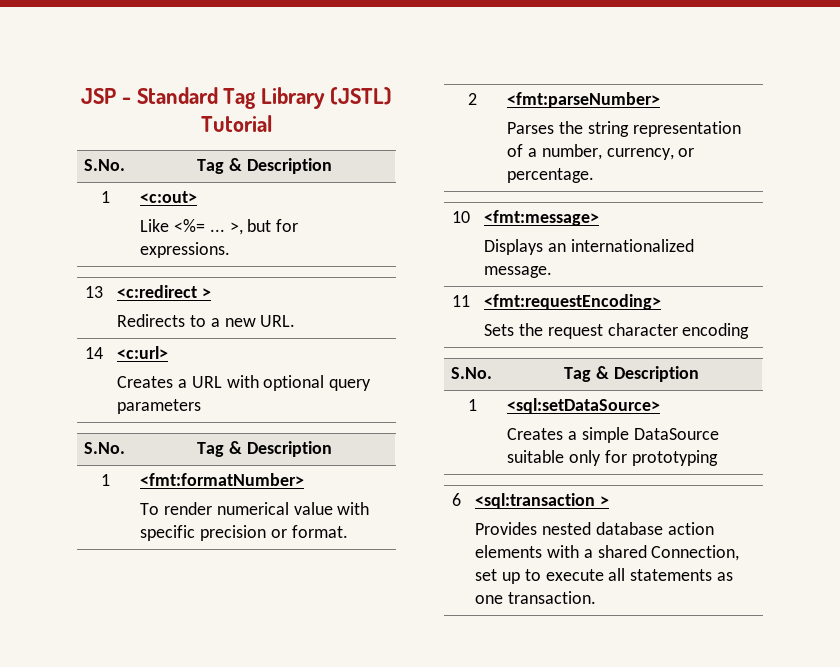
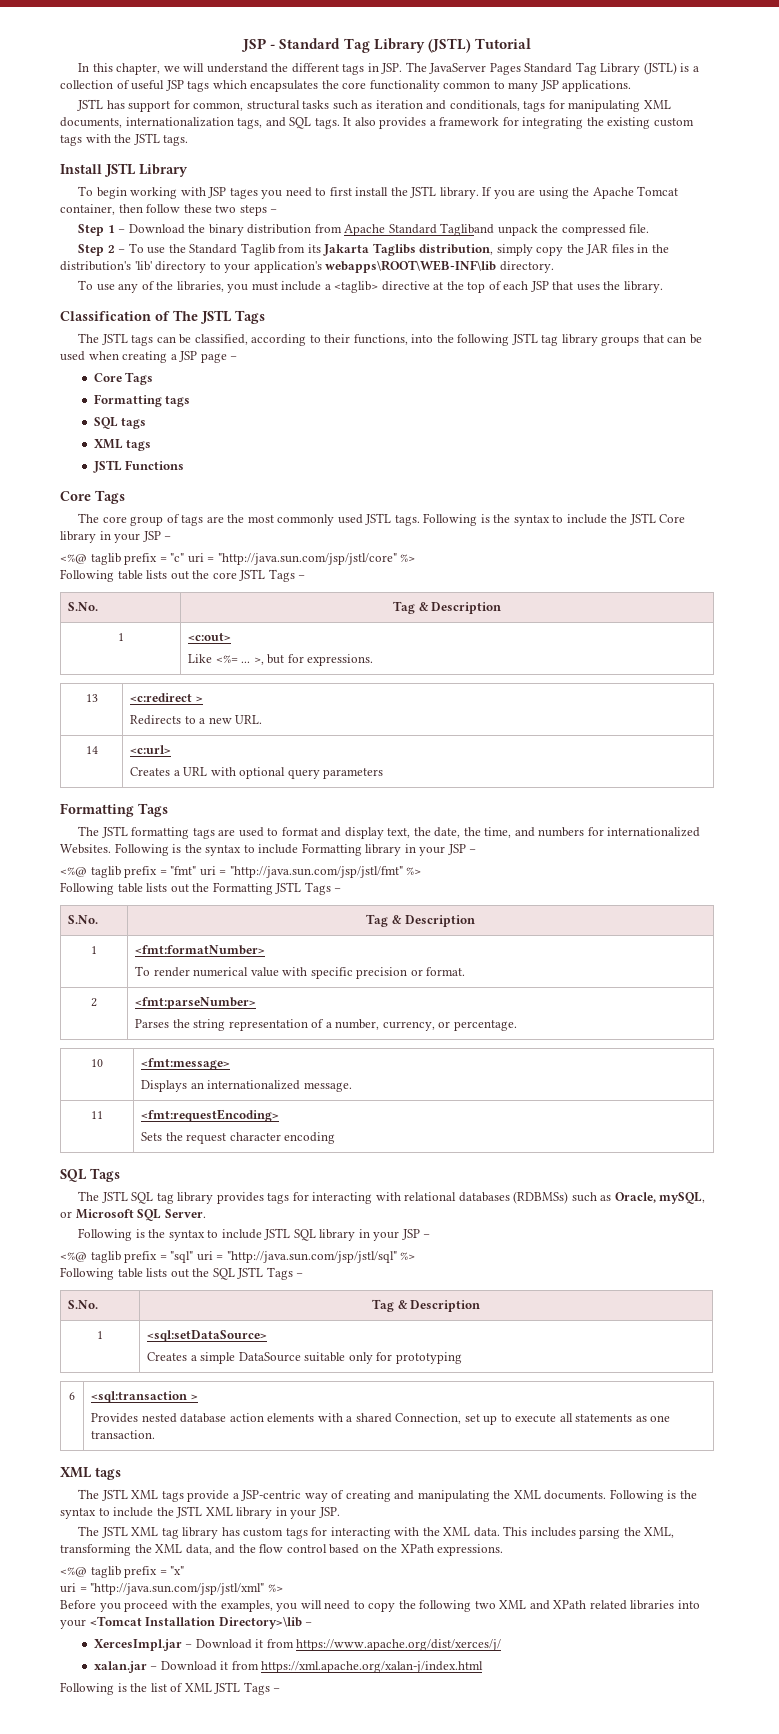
+ In this chapter, we will understand the different tags in JSP. The JavaServer Pages Standard Tag Library (JSTL) is a collection of useful JSP tags which encapsulates the core functionality common to many JSP applications.
+ JSTL has support for common, structural tasks such as iteration and conditionals, tags for manipulating XML documents, internationalization tags, and SQL tags. It also provides a framework for integrating the existing custom tags with the JSTL tags.
+ Install JSTL Library
+ To begin working with JSP tages you need to first install the JSTL library. If you are using the Apache Tomcat container, then follow these two steps −
+ Step 1 − Download the binary distribution from Apache Standard Tagliband unpack the compressed file.
+ Step 2 − To use the Standard Taglib from its Jakarta Taglibs distribution, simply copy the JAR files in the distribution's 'lib' directory to your application's webapps\ROOT\WEB-INF\lib directory.
+ To use any of the libraries, you must include a <taglib> directive at the top of each JSP that uses the library.
+ Classification of The JSTL Tags
+ The JSTL tags can be classified, according to their functions, into the following JSTL tag library groups that can be used when creating a JSP page −
+ Core Tags
+ Formatting tags
+ SQL tags
+ XML tags
+ JSTL Functions
+ Core Tags
+ The core group of tags are the most commonly used JSTL tags. Following is the syntax to include the JSTL Core library in your JSP −
+ <%@ taglib prefix = "c" uri = "http://java.sun.com/jsp/jstl/core" %>
+ Following table lists out the core JSTL Tags −
+ Formatting Tags
+ The JSTL formatting tags are used to format and display text, the date, the time, and numbers for internationalized Websites. Following is the syntax to include Formatting library in your JSP −
+ <%@ taglib prefix = "fmt" uri = "http://java.sun.com/jsp/jstl/fmt" %>
+ Following table lists out the Formatting JSTL Tags −
+ SQL Tags
+ The JSTL SQL tag library provides tags for interacting with relational databases (RDBMSs) such as Oracle, mySQL, or Microsoft SQL Server.
+ Following is the syntax to include JSTL SQL library in your JSP −
+ <%@ taglib prefix = "sql" uri = "http://java.sun.com/jsp/jstl/sql" %>
+ Following table lists out the SQL JSTL Tags −
  6 | <sql:transaction >
  Provides nested database action elements with a shared Connection, set up to execute all statements as one transaction.
+ XML tags
+ The JSTL XML tags provide a JSP-centric way of creating and manipulating the XML documents. Following is the syntax to include the JSTL XML library in your JSP.
+ The JSTL XML tag library has custom tags for interacting with the XML data. This includes parsing the XML, transforming the XML data, and the flow control based on the XPath expressions.
+ <%@ taglib prefix = "x"
+ uri = "http://java.sun.com/jsp/jstl/xml" %>
+ Before you proceed with the examples, you will need to copy the following two XML and XPath related libraries into your <Tomcat Installation Directory>\lib −
+ XercesImpl.jar − Download it from https://www.apache.org/dist/xerces/j/
+ xalan.jar − Download it from https://xml.apache.org/xalan-j/index.html
+ Following is the list of XML JSTL Tags −

